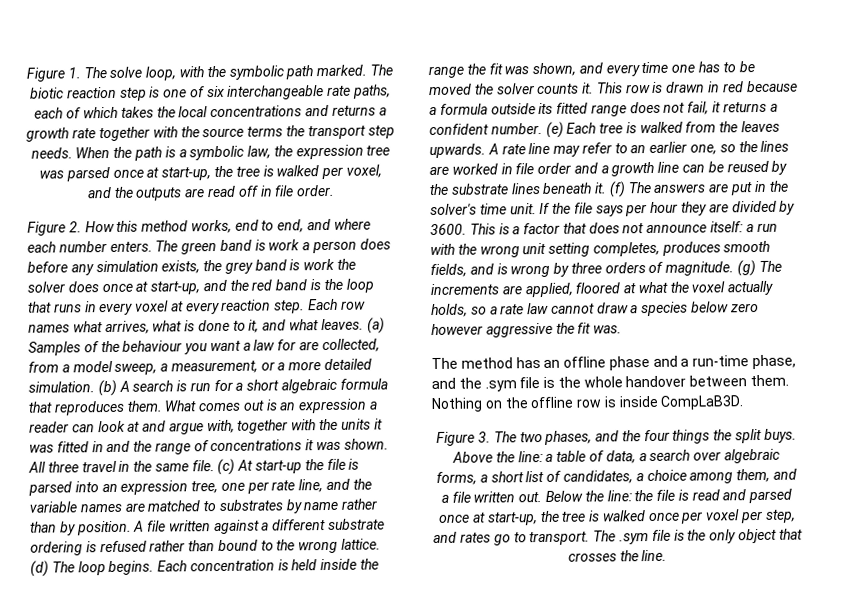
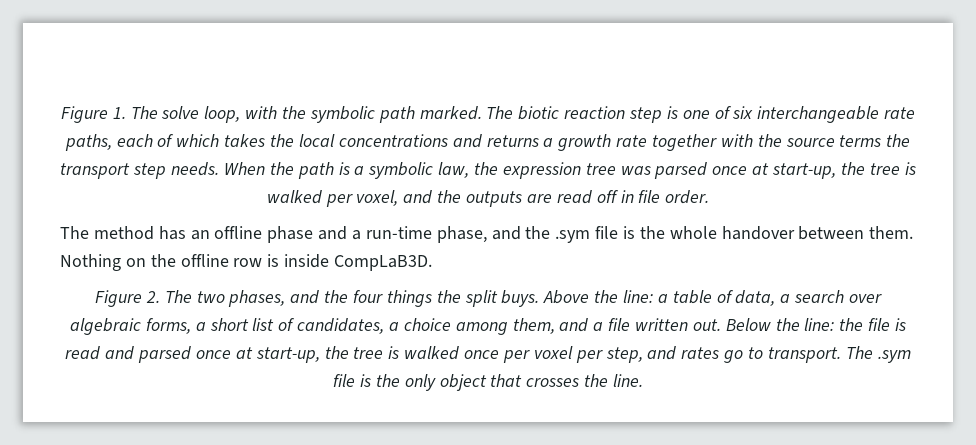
- Figure 2. How this method works, end to end, and where each number enters. The green band is work a person does before any simulation exists, the grey band is work the solver does once at start-up, and the red band is the loop that runs in every voxel at every reaction step. Each row names what arrives, what is done to it, and what leaves. (a) Samples of the behaviour you want a law for are collected, from a model sweep, a measurement, or a more detailed simulation. (b) A search is run for a short algebraic formula that reproduces them. What comes out is an expression a reader can look at and argue with, together with the units it was fitted in and the range of concentrations it was shown. All three travel in the same file. (c) At start-up the file is parsed into an expression tree, one per rate line, and the variable names are matched to substrates by name rather than by position. A file written against a different substrate ordering is refused rather than bound to the wrong lattice. (d) The loop begins. Each concentration is held inside the range the fit was shown, and every time one has to be moved the solver counts it. This row is drawn in red because a formula outside its fitted range does not fail, it returns a confident number. (e) Each tree is walked from the leaves upwards. A rate line may refer to an earlier one, so the lines are worked in file order and a growth line can be reused by the substrate lines beneath it. (f) The answers are put in the solver's time unit. If the file says per hour they are divided by 3600. This is a factor that does not announce itself: a run with the wrong unit setting completes, produces smooth fields, and is wrong by three orders of magnitude. (g) The increments are applied, floored at what the voxel actually holds, so a rate law cannot draw a species below zero however aggressive the fit was.
- Figure 3. The two phases, and the four things the split buys.
+ Figure 2. The two phases, and the four things the split buys.

